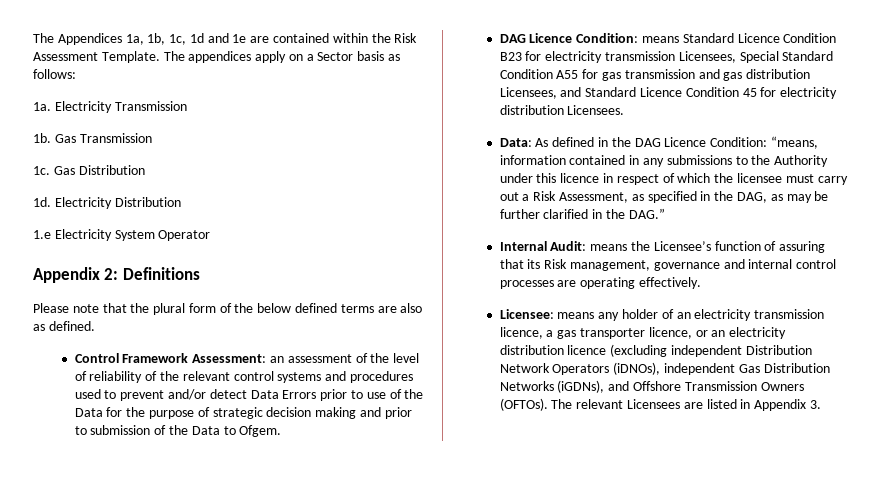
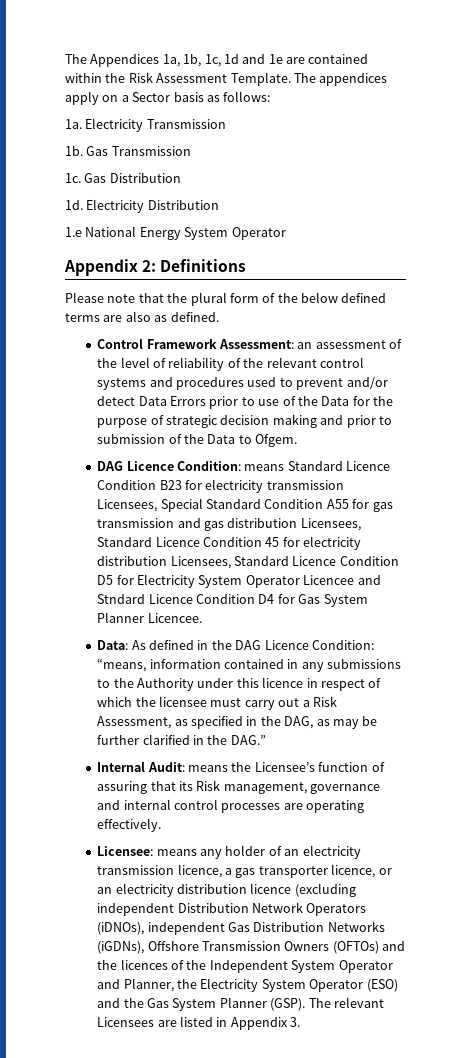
- 1.e Electricity System Operator
+ 1.e National Energy System Operator
- DAG Licence Condition: means Standard Licence Condition B23 for electricity transmission Licensees, Special Standard Condition A55 for gas transmission and gas distribution Licensees, and Standard Licence Condition 45 for electricity distribution Licensees.
+ DAG Licence Condition: means Standard Licence Condition B23 for electricity transmission Licensees, Special Standard Condition A55 for gas transmission and gas distribution Licensees, Standard Licence Condition 45 for electricity distribution Licensees, Standard Licence Condition D5 for Electricity System Operator Licencee and Stndard Licence Condition D4 for Gas System Planner Licencee.
- Licensee: means any holder of an electricity transmission licence, a gas transporter licence, or an electricity distribution licence (excluding independent Distribution Network Operators (iDNOs), independent Gas Distribution Networks (iGDNs), and Offshore Transmission Owners (OFTOs).
+ Licensee: means any holder of an electricity transmission licence, a gas transporter licence, or an electricity distribution licence (excluding independent Distribution Network Operators (iDNOs), independent Gas Distribution Networks (iGDNs), Offshore Transmission Owners (OFTOs) and the licences of the Independent System Operator and Planner, the Electricity System Operator (ESO) and the Gas System Planner (GSP).

